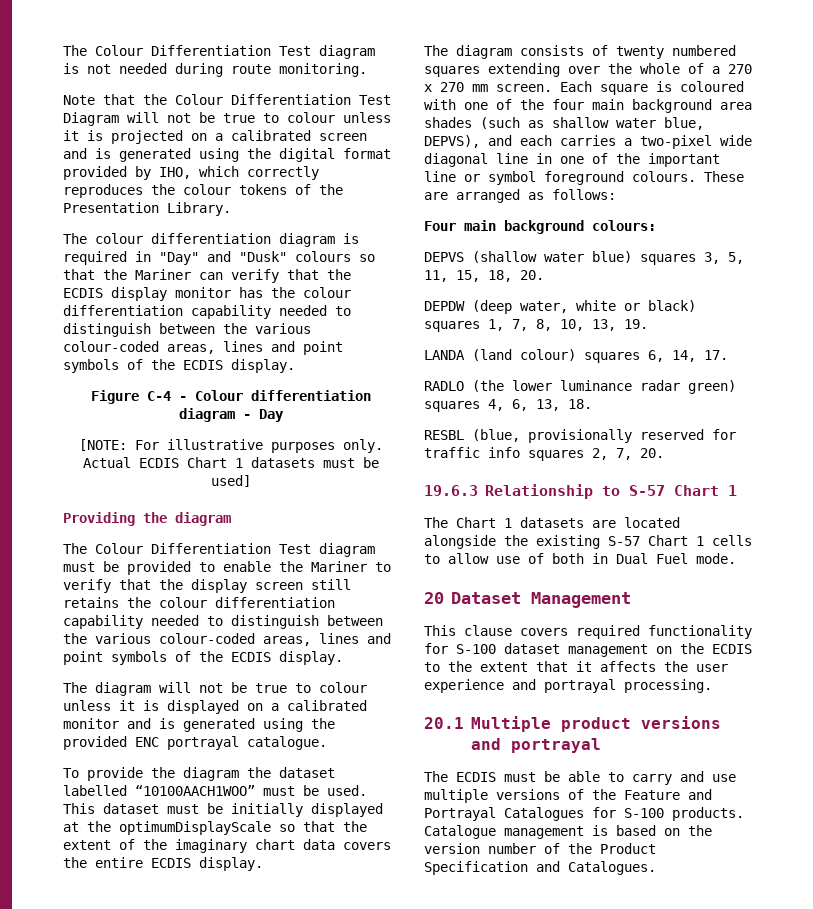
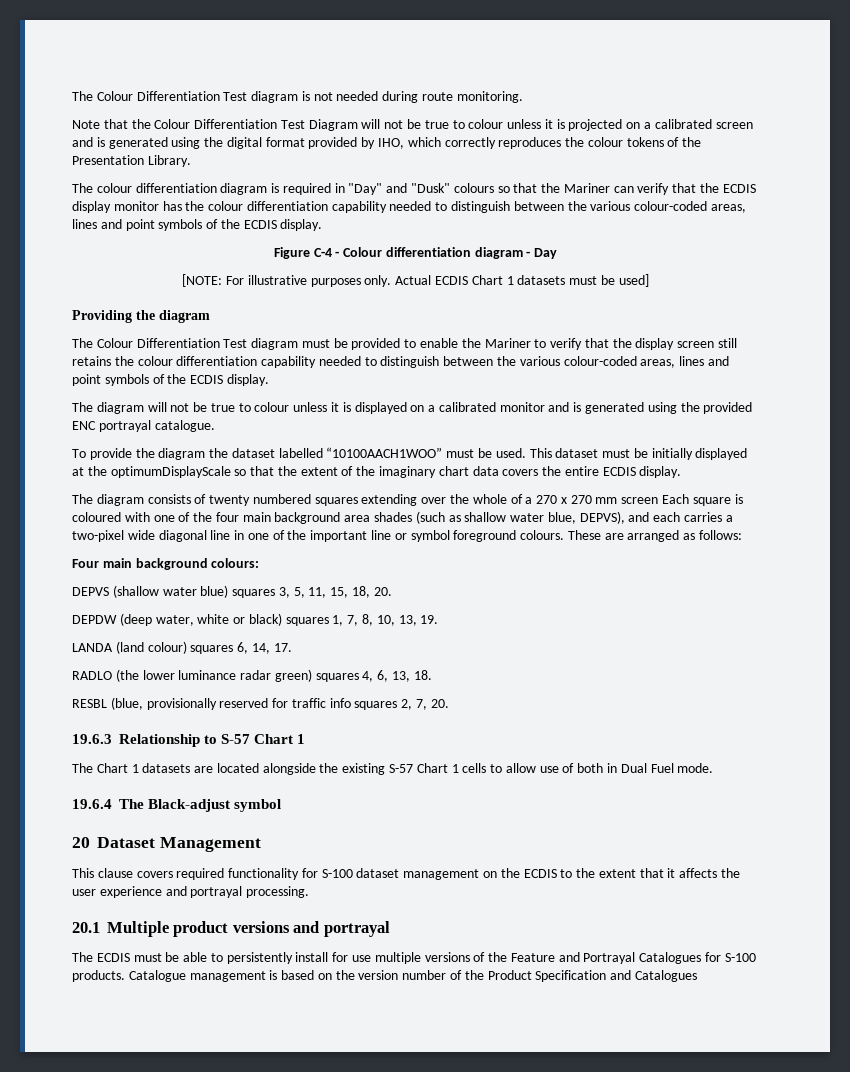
- The diagram consists of twenty numbered squares extending over the whole of a 270 x 270 mm screen. Each square is coloured with one of the four main background area shades (such as shallow water blue, DEPVS), and each carries a two-pixel wide diagonal line in one of the important line or symbol foreground colours.
+ The diagram consists of twenty numbered squares extending over the whole of a 270 x 270 mm screen Each square is coloured with one of the four main background area shades (such as shallow water blue, DEPVS), and each carries a two-pixel wide diagonal line in one of the important line or symbol foreground colours.
+ 19.6.4 The Black-adjust symbol
- The ECDIS must be able to carry and use multiple versions of the Feature and Portrayal Catalogues for S-100 products.
+ The ECDIS must be able to persistently install for use multiple versions of the Feature and Portrayal Catalogues for S-100 products.
- Catalogue management is based on the version number of the Product Specification and Catalogues.
+ Catalogue management is based on the version number of the Product Specification and Catalogues

